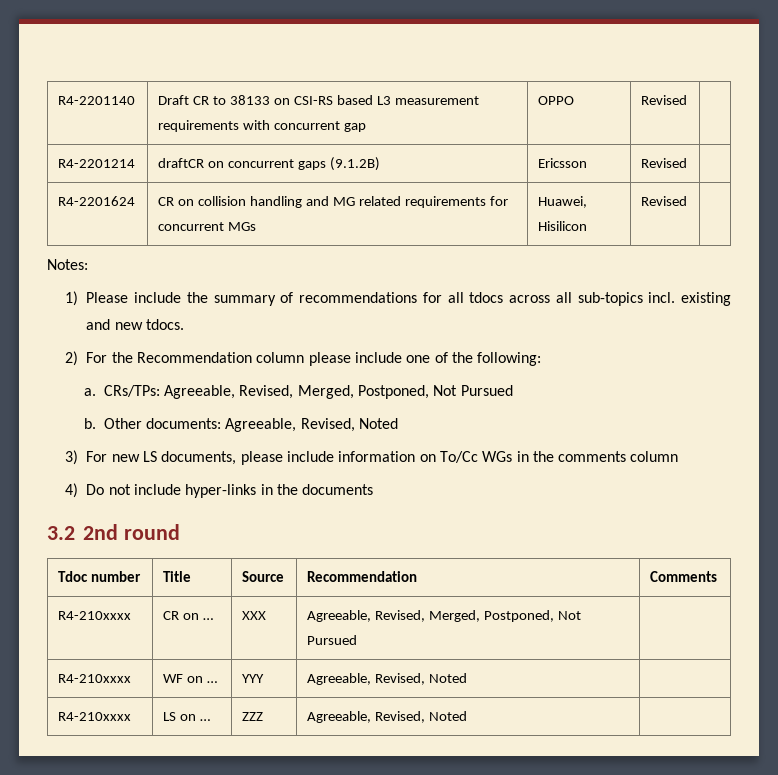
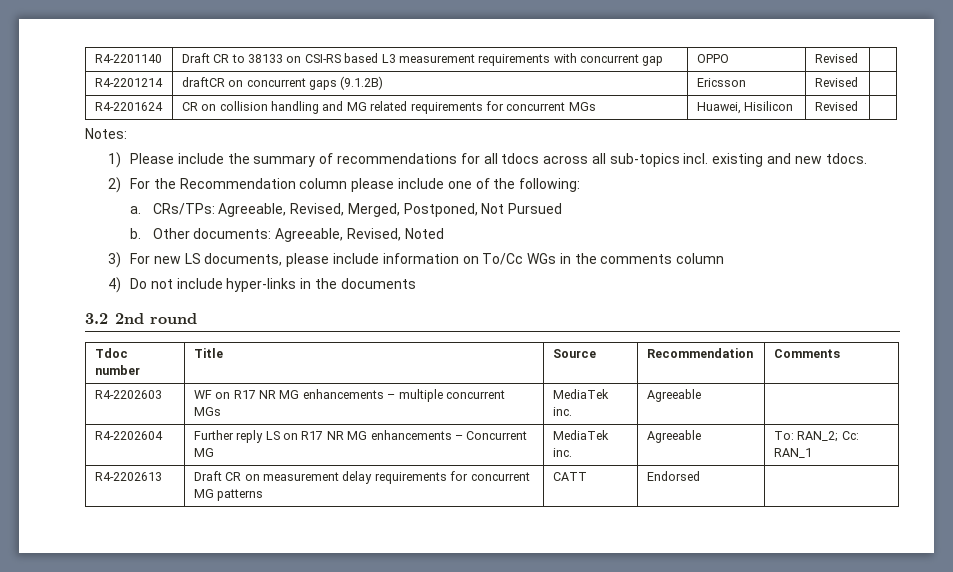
- R4-210xxxx | CR on … | XXX | Agreeable, Revised, Merged, Postponed, Not Pursued |
- R4-210xxxx | WF on … | YYY | Agreeable, Revised, Noted |
- R4-210xxxx | LS on … | ZZZ | Agreeable, Revised, Noted |
+ R4-2202603 | WF on R17 NR MG enhancements – multiple concurrent MGs | MediaTek inc. | Agreeable |
+ R4-2202604 | Further reply LS on R17 NR MG enhancements – Concurrent MG | MediaTek inc. | Agreeable | To: RAN_2; Cc: RAN_1
+ R4-2202613 | Draft CR on measurement delay requirements for concurrent MG patterns | CATT | Endorsed |

